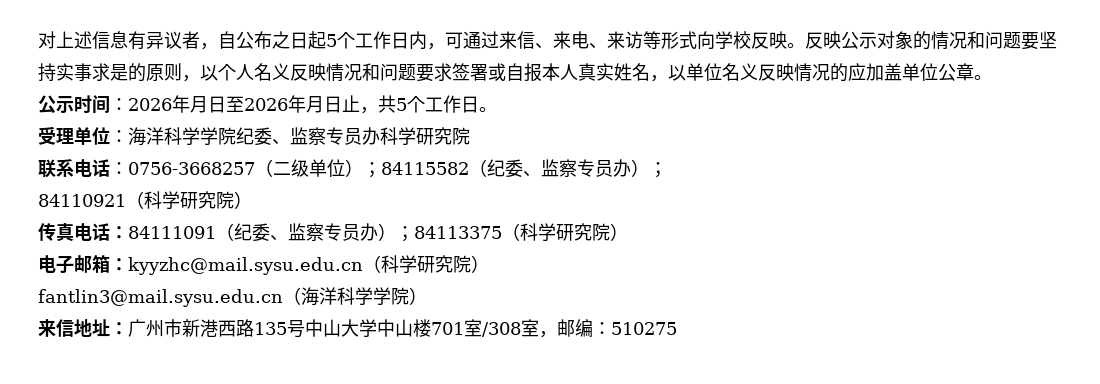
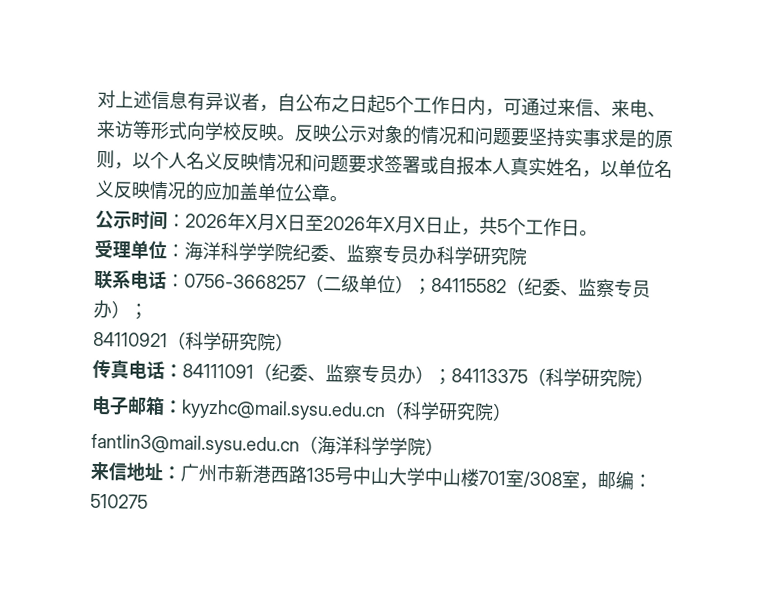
- 公示时间：2026年月日至2026年月日止，共5个工作日。
+ 公示时间：2026年X月X日至2026年X月X日止，共5个工作日。

